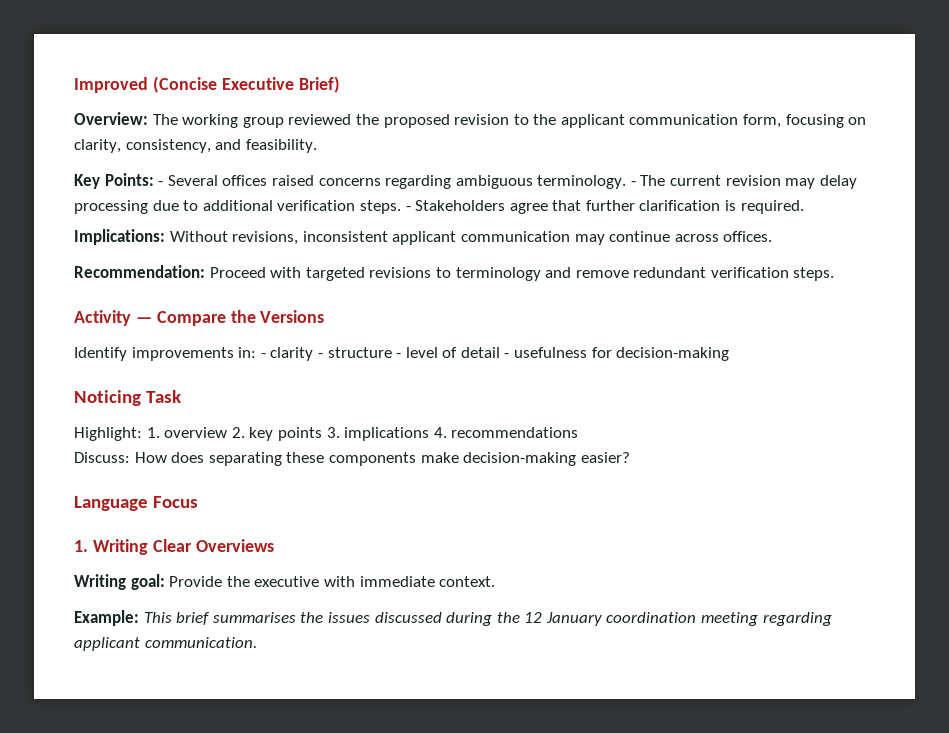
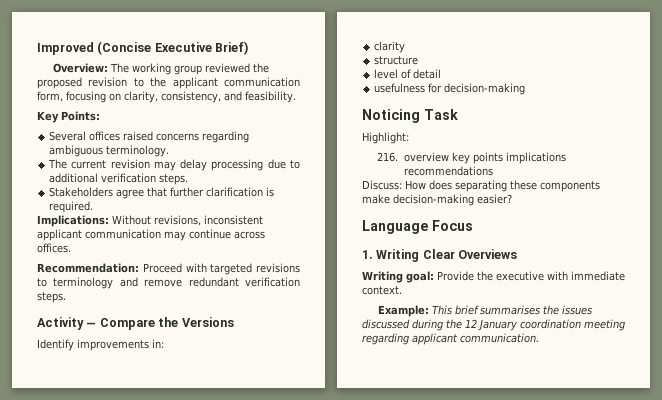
- Key Points: - Several offices raised concerns regarding ambiguous terminology. - The current revision may delay processing due to additional verification steps. - Stakeholders agree that further clarification is required.
+ Key Points:
+ Several offices raised concerns regarding ambiguous terminology.
+ The current revision may delay processing due to additional verification steps.
+ Stakeholders agree that further clarification is required.
- Identify improvements in: - clarity - structure - level of detail - usefulness for decision-making
+ Identify improvements in:
+ clarity
+ structure
+ level of detail
+ usefulness for decision-making
- Highlight: 1. overview 2. key points 3. implications 4. recommendations
+ Highlight:
+ 216. overview key points implications recommendations

